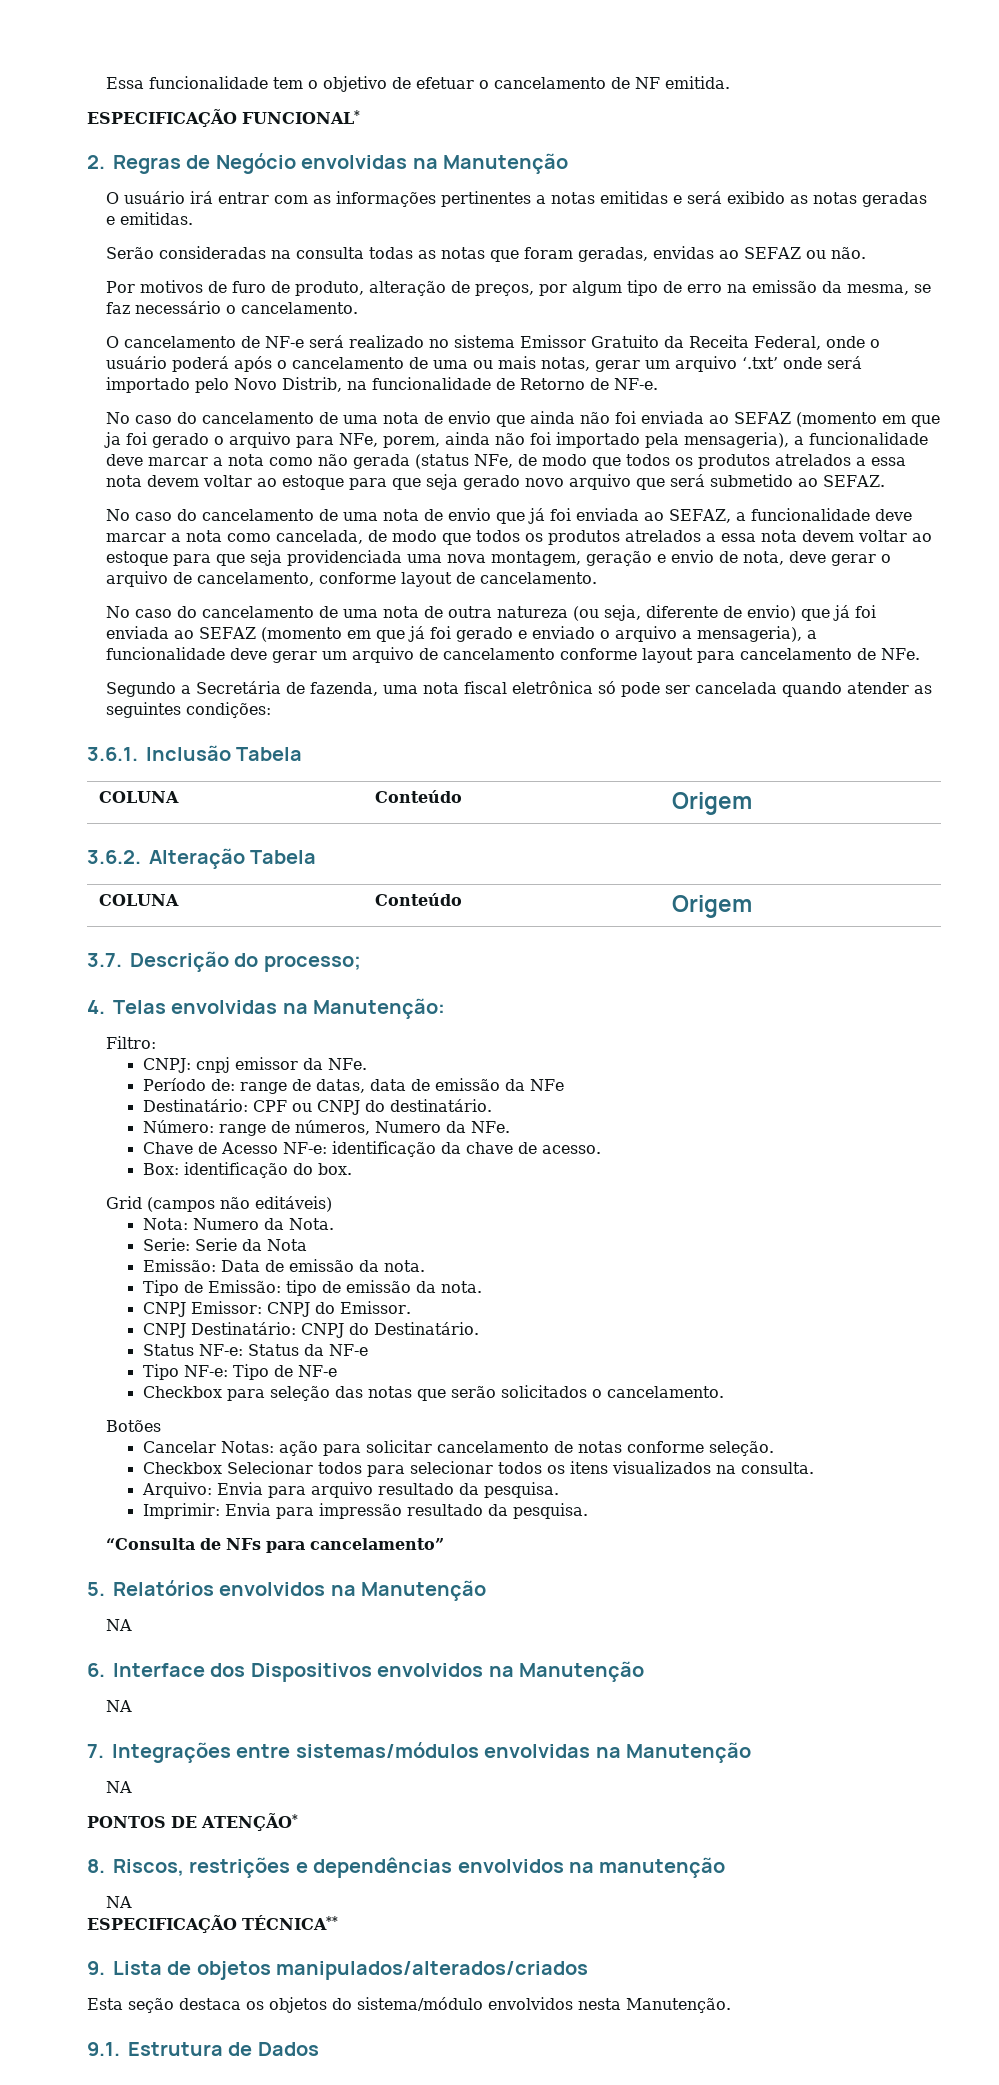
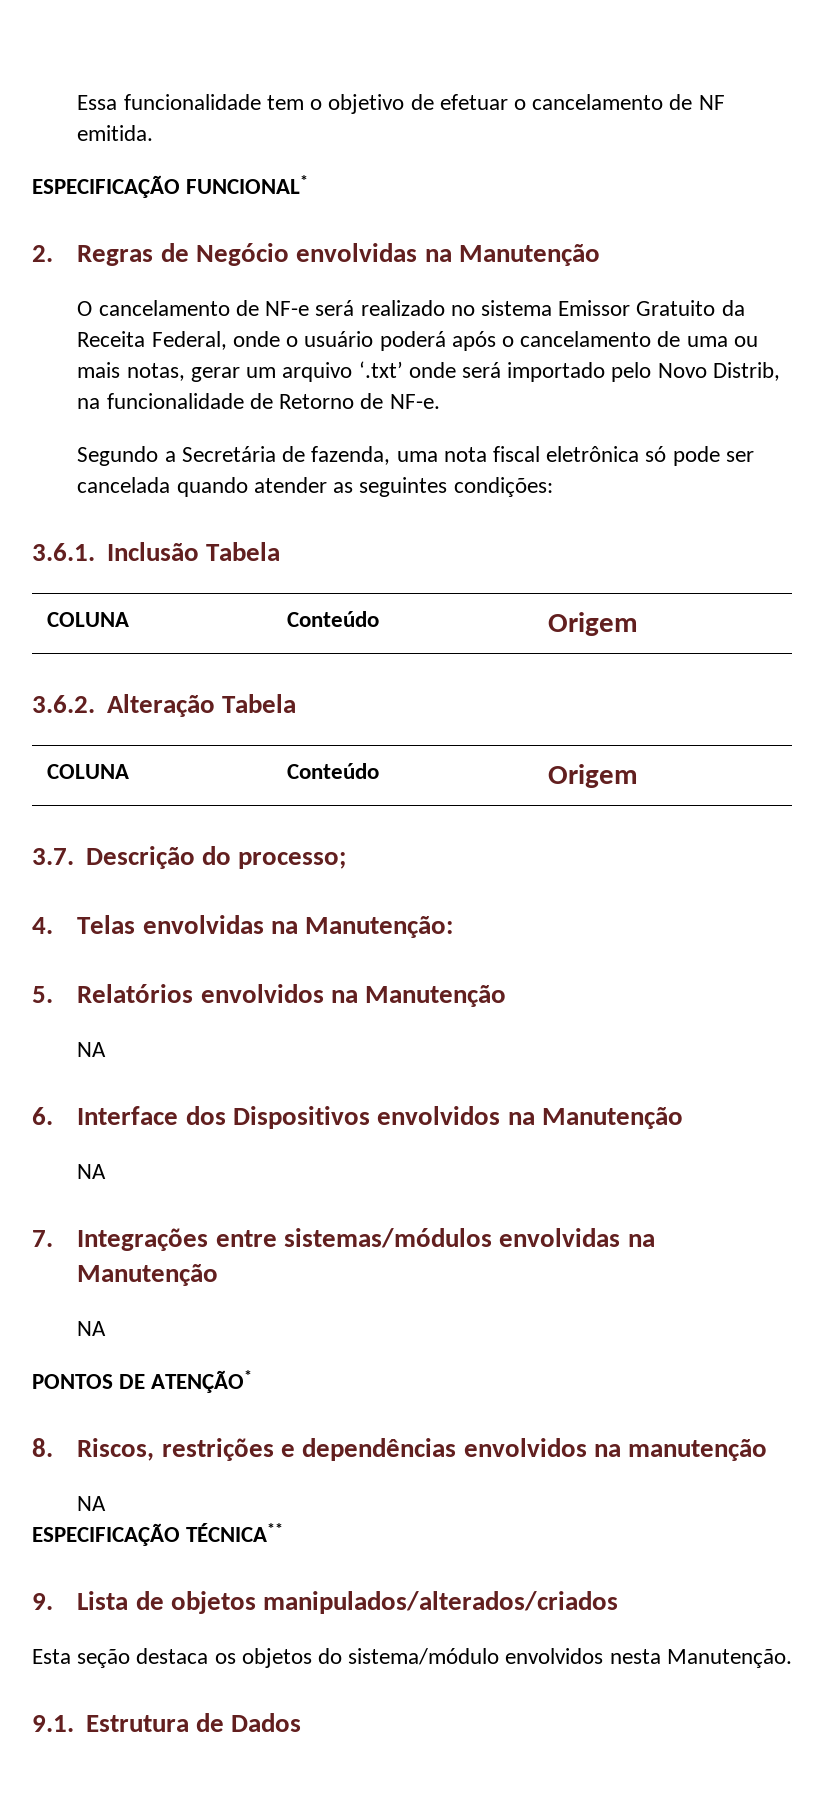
- O usuário irá entrar com as informações pertinentes a notas emitidas e será exibido as notas geradas e emitidas.
- Serão consideradas na consulta todas as notas que foram geradas, envidas ao SEFAZ ou não.
- Por motivos de furo de produto, alteração de preços, por algum tipo de erro na emissão da mesma, se faz necessário o cancelamento.
- No caso do cancelamento de uma nota de envio que ainda não foi enviada ao SEFAZ (momento em que ja foi gerado o arquivo para NFe, porem, ainda não foi importado pela mensageria), a funcionalidade deve marcar a nota como não gerada (status NFe, de modo que todos os produtos atrelados a essa nota devem voltar ao estoque para que seja gerado novo arquivo que será submetido ao SEFAZ.
- No caso do cancelamento de uma nota de envio que já foi enviada ao SEFAZ, a funcionalidade deve marcar a nota como cancelada, de modo que todos os produtos atrelados a essa nota devem voltar ao estoque para que seja providenciada uma nova montagem, geração e envio de nota, deve gerar o arquivo de cancelamento, conforme layout de cancelamento.
- No caso do cancelamento de uma nota de outra natureza (ou seja, diferente de envio) que já foi enviada ao SEFAZ (momento em que já foi gerado e enviado o arquivo a mensageria), a funcionalidade deve gerar um arquivo de cancelamento conforme layout para cancelamento de NFe.
- Filtro:
- CNPJ: cnpj emissor da NFe.
- Período de: range de datas, data de emissão da NFe
- Destinatário: CPF ou CNPJ do destinatário.
- Número: range de números, Numero da NFe.
- Chave de Acesso NF-e: identificação da chave de acesso.
- Box: identificação do box.
- Grid (campos não editáveis)
- Nota: Numero da Nota.
- Serie: Serie da Nota
- Emissão: Data de emissão da nota.
- Tipo de Emissão: tipo de emissão da nota.
- CNPJ Emissor: CNPJ do Emissor.
- CNPJ Destinatário: CNPJ do Destinatário.
- Status NF-e: Status da NF-e
- Tipo NF-e: Tipo de NF-e
- Checkbox para seleção das notas que serão solicitados o cancelamento.
- Botões
- Cancelar Notas: ação para solicitar cancelamento de notas conforme seleção.
- Checkbox Selecionar todos para selecionar todos os itens visualizados na consulta.
- Arquivo: Envia para arquivo resultado da pesquisa.
- Imprimir: Envia para impressão resultado da pesquisa.
- “Consulta de NFs para cancelamento”

